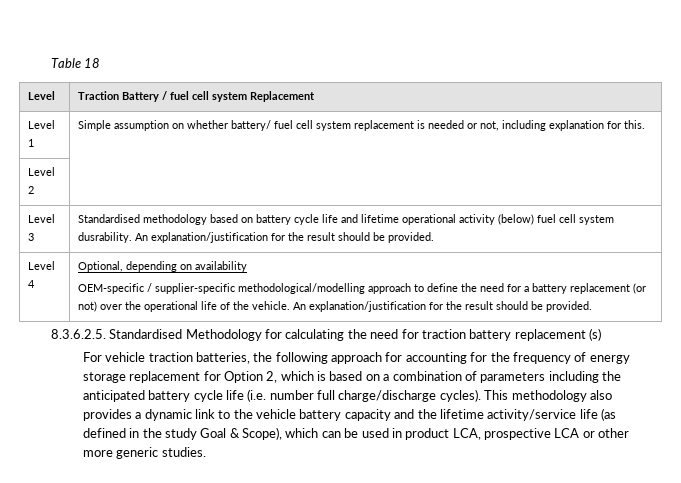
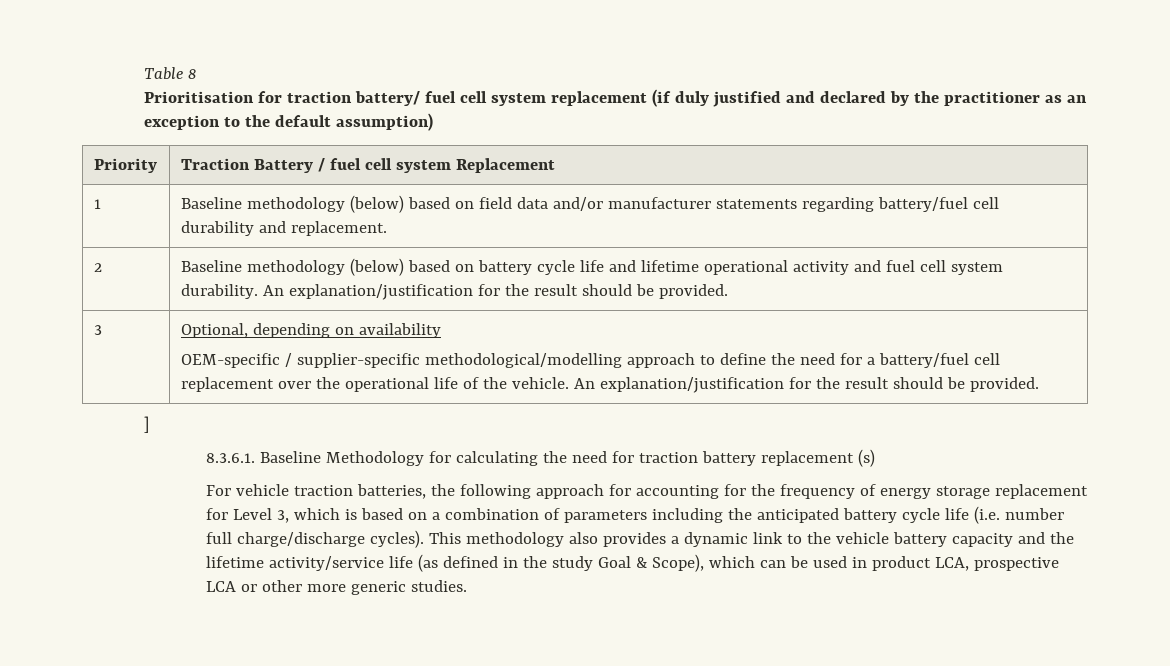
- Table 18
- Level | Traction Battery / fuel cell system Replacement
+ Table 8
+ Prioritisation for traction battery/ fuel cell system replacement (if duly justified and declared by the practitioner as an exception to the default assumption)
+ Priority | Traction Battery / fuel cell system Replacement
- Level 1 | Simple assumption on whether battery/ fuel cell system replacement is needed or not, including explanation for this.
- Level 2 |
- Level 3 | Standardised methodology based on battery cycle life and lifetime operational activity (below) fuel cell system dusrability. An explanation/justification for the result should be provided.
- Level 4 | Optional, depending on availability
- OEM-specific / supplier-specific methodological/modelling approach to define the need for a battery replacement (or not) over the operational life of the vehicle. An explanation/justification for the result should be provided.
+ 1 | Baseline methodology (below) based on field data and/or manufacturer statements regarding battery/fuel cell durability and replacement.
+ 2 | Baseline methodology (below) based on battery cycle life and lifetime operational activity and fuel cell system durability. An explanation/justification for the result should be provided.
+ 3 | Optional, depending on availability
+ OEM-specific / supplier-specific methodological/modelling approach to define the need for a battery/fuel cell replacement over the operational life of the vehicle. An explanation/justification for the result should be provided.
- 8.3.6.2.5. Standardised Methodology for calculating the need for traction battery replacement (s)
+ ]
+ 8.3.6.1. Baseline Methodology for calculating the need for traction battery replacement (s)
- For vehicle traction batteries, the following approach for accounting for the frequency of energy storage replacement for Option 2, which is based on a combination of parameters including the anticipated battery cycle life (i.e. number full charge/discharge cycles).
+ For vehicle traction batteries, the following approach for accounting for the frequency of energy storage replacement for Level 3, which is based on a combination of parameters including the anticipated battery cycle life (i.e. number full charge/discharge cycles).

